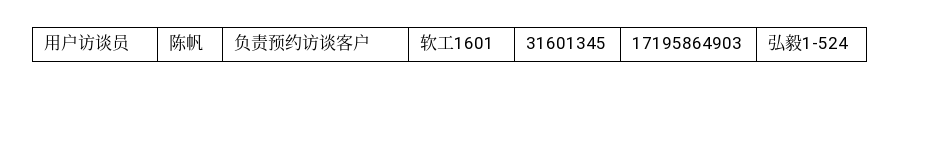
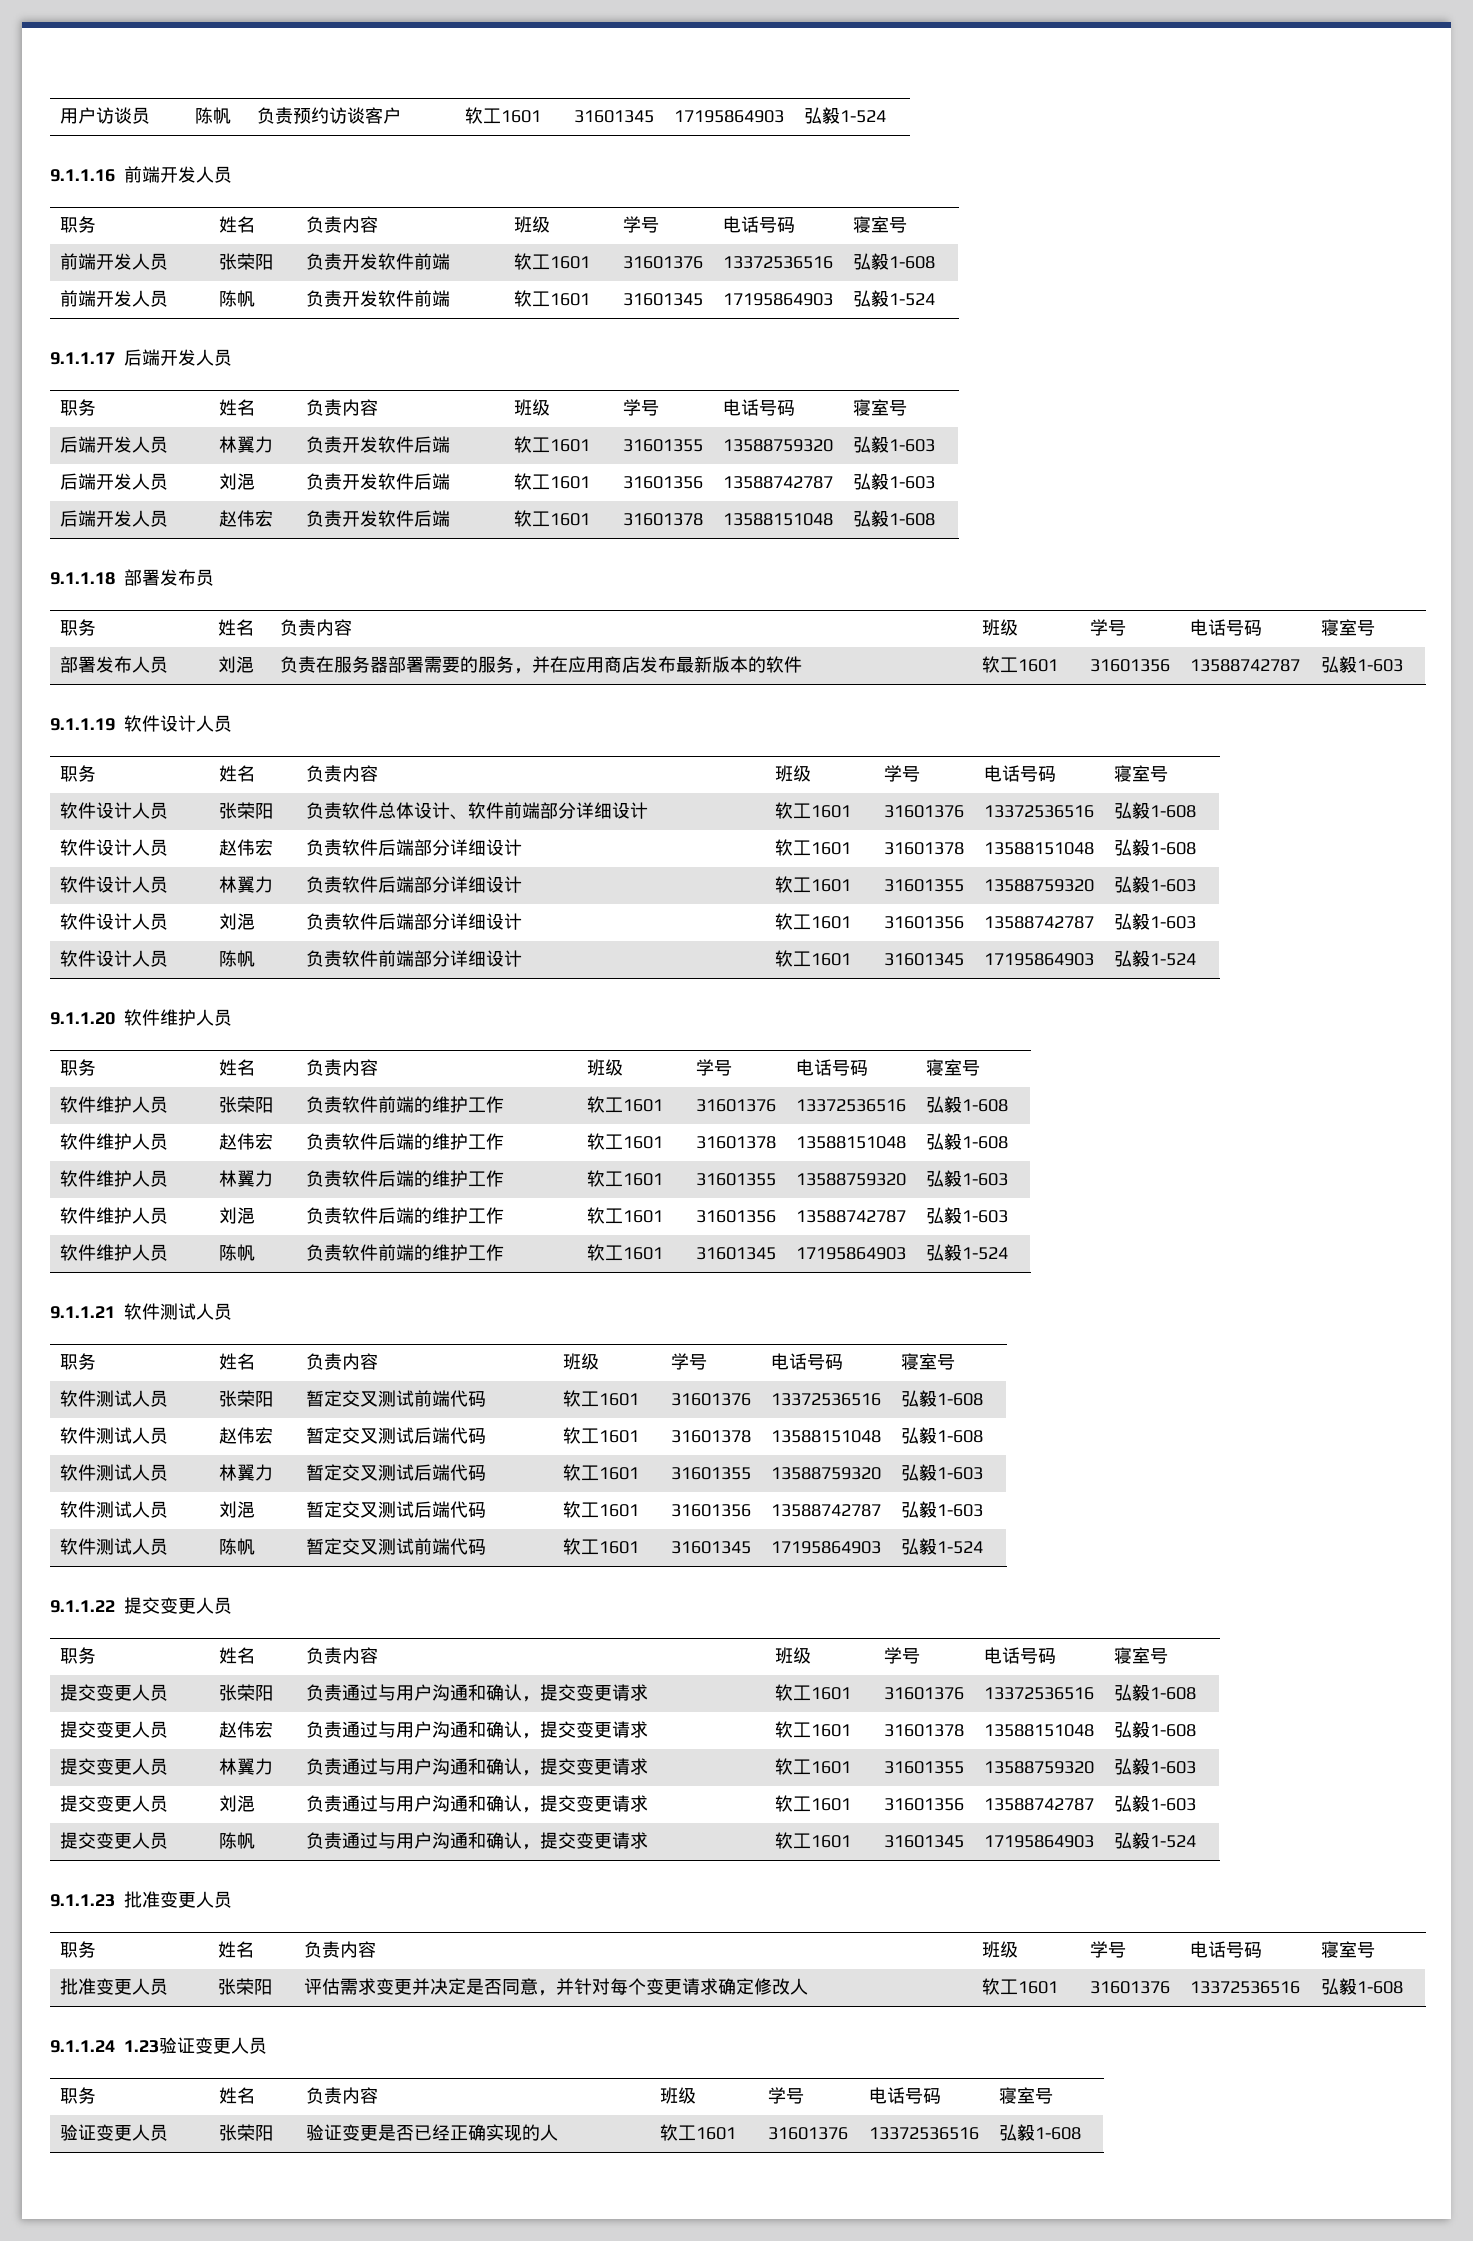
+ 9.1.1.16前端开发人员
+ 职务 | 姓名 | 负责内容 | 班级 | 学号 | 电话号码 | 寝室号
+ 前端开发人员 | 张荣阳 | 负责开发软件前端 | 软工1601 | 31601376 | 13372536516 | 弘毅1-608
+ 前端开发人员 | 陈帆 | 负责开发软件前端 | 软工1601 | 31601345 | 17195864903 | 弘毅1-524
+ 9.1.1.17后端开发人员
+ 职务 | 姓名 | 负责内容 | 班级 | 学号 | 电话号码 | 寝室号
+ 后端开发人员 | 林翼力 | 负责开发软件后端 | 软工1601 | 31601355 | 13588759320 | 弘毅1-603
+ 后端开发人员 | 刘浥 | 负责开发软件后端 | 软工1601 | 31601356 | 13588742787 | 弘毅1-603
+ 后端开发人员 | 赵伟宏 | 负责开发软件后端 | 软工1601 | 31601378 | 13588151048 | 弘毅1-608
+ 9.1.1.18部署发布员
+ 职务 | 姓名 | 负责内容 | 班级 | 学号 | 电话号码 | 寝室号
+ 部署发布人员 | 刘浥 | 负责在服务器部署需要的服务，并在应用商店发布最新版本的软件 | 软工1601 | 31601356 | 13588742787 | 弘毅1-603
+ 9.1.1.19软件设计人员
+ 职务 | 姓名 | 负责内容 | 班级 | 学号 | 电话号码 | 寝室号
+ 软件设计人员 | 张荣阳 | 负责软件总体设计、软件前端部分详细设计 | 软工1601 | 31601376 | 13372536516 | 弘毅1-608
+ 软件设计人员 | 赵伟宏 | 负责软件后端部分详细设计 | 软工1601 | 31601378 | 13588151048 | 弘毅1-608
+ 软件设计人员 | 林翼力 | 负责软件后端部分详细设计 | 软工1601 | 31601355 | 13588759320 | 弘毅1-603
+ 软件设计人员 | 刘浥 | 负责软件后端部分详细设计 | 软工1601 | 31601356 | 13588742787 | 弘毅1-603
+ 软件设计人员 | 陈帆 | 负责软件前端部分详细设计 | 软工1601 | 31601345 | 17195864903 | 弘毅1-524
+ 9.1.1.20软件维护人员
+ 职务 | 姓名 | 负责内容 | 班级 | 学号 | 电话号码 | 寝室号
+ 软件维护人员 | 张荣阳 | 负责软件前端的维护工作 | 软工1601 | 31601376 | 13372536516 | 弘毅1-608
+ 软件维护人员 | 赵伟宏 | 负责软件后端的维护工作 | 软工1601 | 31601378 | 13588151048 | 弘毅1-608
+ 软件维护人员 | 林翼力 | 负责软件后端的维护工作 | 软工1601 | 31601355 | 13588759320 | 弘毅1-603
+ 软件维护人员 | 刘浥 | 负责软件后端的维护工作 | 软工1601 | 31601356 | 13588742787 | 弘毅1-603
+ 软件维护人员 | 陈帆 | 负责软件前端的维护工作 | 软工1601 | 31601345 | 17195864903 | 弘毅1-524
+ 9.1.1.21软件测试人员
+ 职务 | 姓名 | 负责内容 | 班级 | 学号 | 电话号码 | 寝室号
+ 软件测试人员 | 张荣阳 | 暂定交叉测试前端代码 | 软工1601 | 31601376 | 13372536516 | 弘毅1-608
+ 软件测试人员 | 赵伟宏 | 暂定交叉测试后端代码 | 软工1601 | 31601378 | 13588151048 | 弘毅1-608
+ 软件测试人员 | 林翼力 | 暂定交叉测试后端代码 | 软工1601 | 31601355 | 13588759320 | 弘毅1-603
+ 软件测试人员 | 刘浥 | 暂定交叉测试后端代码 | 软工1601 | 31601356 | 13588742787 | 弘毅1-603
+ 软件测试人员 | 陈帆 | 暂定交叉测试前端代码 | 软工1601 | 31601345 | 17195864903 | 弘毅1-524
+ 9.1.1.22提交变更人员
+ 职务 | 姓名 | 负责内容 | 班级 | 学号 | 电话号码 | 寝室号
+ 提交变更人员 | 张荣阳 | 负责通过与用户沟通和确认，提交变更请求 | 软工1601 | 31601376 | 13372536516 | 弘毅1-608
+ 提交变更人员 | 赵伟宏 | 负责通过与用户沟通和确认，提交变更请求 | 软工1601 | 31601378 | 13588151048 | 弘毅1-608
+ 提交变更人员 | 林翼力 | 负责通过与用户沟通和确认，提交变更请求 | 软工1601 | 31601355 | 13588759320 | 弘毅1-603
+ 提交变更人员 | 刘浥 | 负责通过与用户沟通和确认，提交变更请求 | 软工1601 | 31601356 | 13588742787 | 弘毅1-603
+ 提交变更人员 | 陈帆 | 负责通过与用户沟通和确认，提交变更请求 | 软工1601 | 31601345 | 17195864903 | 弘毅1-524
+ 9.1.1.23批准变更人员
+ 职务 | 姓名 | 负责内容 | 班级 | 学号 | 电话号码 | 寝室号
+ 批准变更人员 | 张荣阳 | 评估需求变更并决定是否同意，并针对每个变更请求确定修改人 | 软工1601 | 31601376 | 13372536516 | 弘毅1-608
+ 9.1.1.24 1.23验证变更人员
+ 职务 | 姓名 | 负责内容 | 班级 | 学号 | 电话号码 | 寝室号
+ 验证变更人员 | 张荣阳 | 验证变更是否已经正确实现的人 | 软工1601 | 31601376 | 13372536516 | 弘毅1-608

